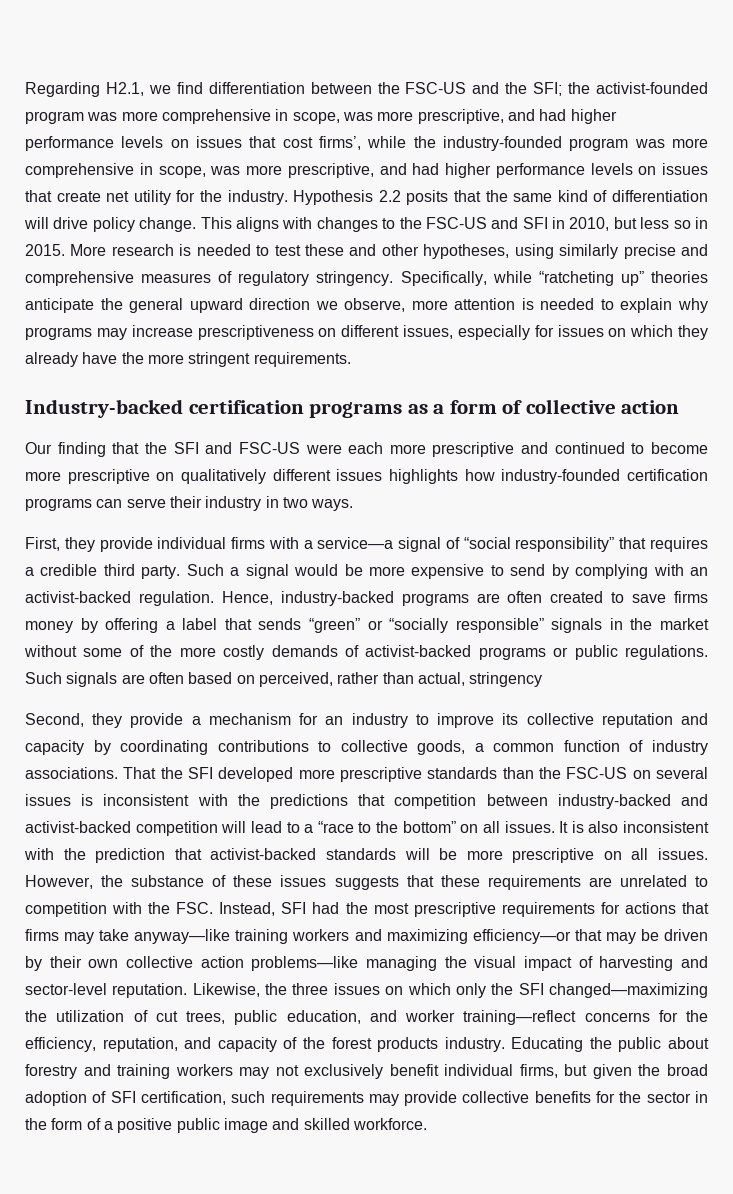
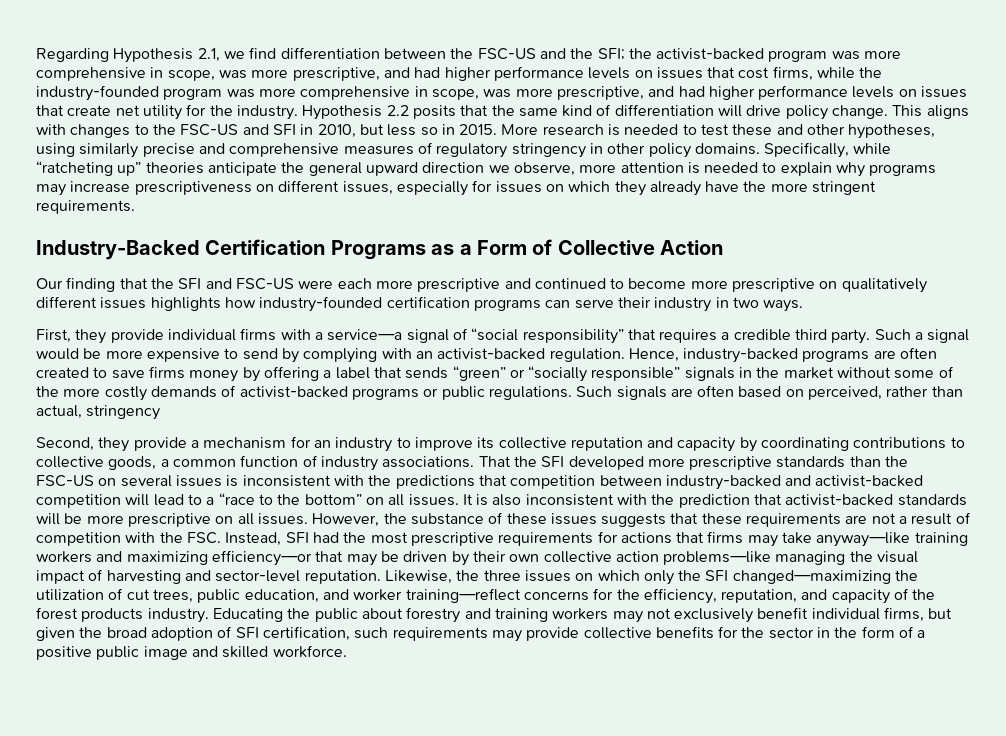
- Regarding H2.1, we find differentiation between the FSC-US and the SFI; the activist-founded program was more comprehensive in scope, was more prescriptive, and had higher performance levels on issues that cost firms’, while the industry-founded program was more comprehensive in scope, was more prescriptive, and had higher performance levels on issues that create net utility for the industry.
+ Regarding Hypothesis 2.1, we find differentiation between the FSC-US and the SFI; the activist-backed program was more comprehensive in scope, was more prescriptive, and had higher performance levels on issues that cost firms, while the industry-founded program was more comprehensive in scope, was more prescriptive, and had higher performance levels on issues that create net utility for the industry.
- More research is needed to test these and other hypotheses, using similarly precise and comprehensive measures of regulatory stringency.
+ More research is needed to test these and other hypotheses, using similarly precise and comprehensive measures of regulatory stringency in other policy domains.
- Industry-backed certification programs as a form of collective action
+ Industry-Backed Certification Programs as a Form of Collective Action
- However, the substance of these issues suggests that these requirements are unrelated to competition with the FSC. Instead, SFI had the most prescriptive requirements for actions that firms may take anyway—like training workers and maximizing efficiency—or that may be driven by their own collective action problems—like managing the visual impact of harvesting and sector-level reputation.
+ However, the substance of these issues suggests that these requirements are not a result of competition with the FSC. Instead, SFI had the most prescriptive requirements for actions that firms may take anyway—like training workers and maximizing efficiency—or that may be driven by their own collective action problems—like managing the visual impact of harvesting and sector-level reputation.

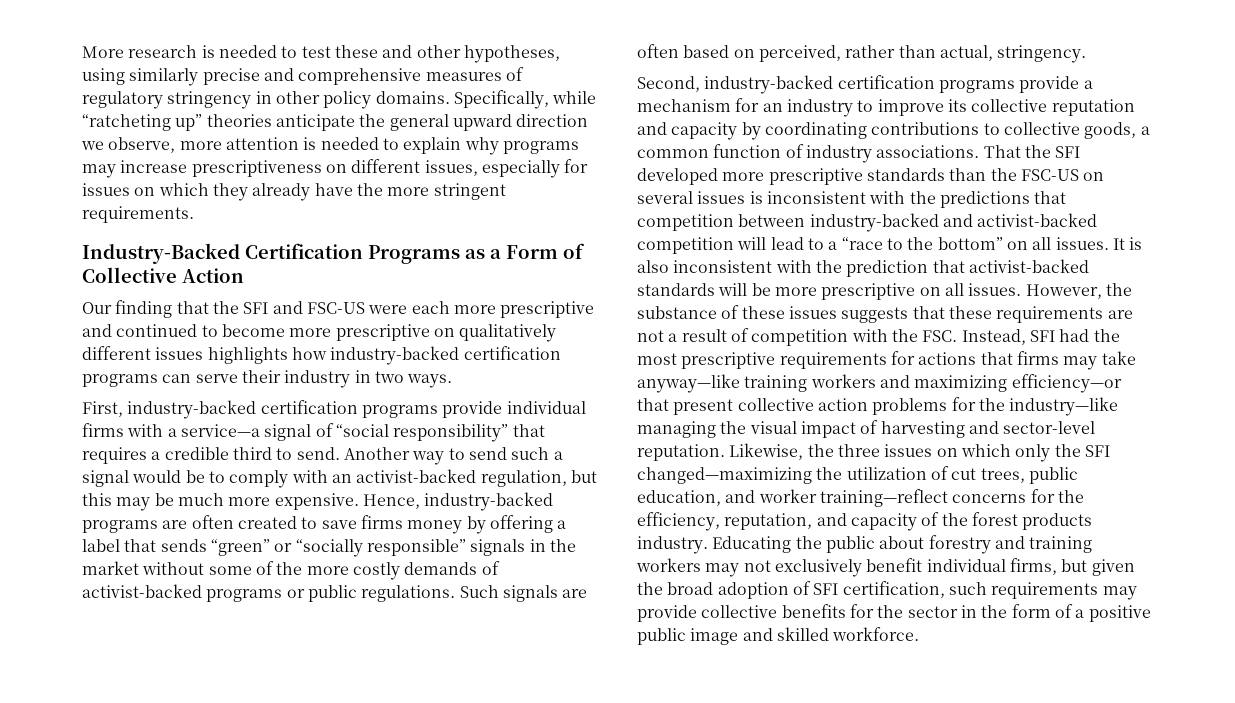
- Regarding Hypothesis 2.1, we find differentiation between the FSC-US and the SFI; the activist-backed program was more comprehensive in scope, was more prescriptive, and had higher performance levels on issues that cost firms, while the industry-founded program was more comprehensive in scope, was more prescriptive, and had higher performance levels on issues that create net utility for the industry. Hypothesis 2.2 posits that the same kind of differentiation will drive policy change. This aligns with changes to the FSC-US and SFI in 2010, but less so in 2015.
- Our finding that the SFI and FSC-US were each more prescriptive and continued to become more prescriptive on qualitatively different issues highlights how industry-founded certification programs can serve their industry in two ways.
+ Our finding that the SFI and FSC-US were each more prescriptive and continued to become more prescriptive on qualitatively different issues highlights how industry-backed certification programs can serve their industry in two ways.
- First, they provide individual firms with a service—a signal of “social responsibility” that requires a credible third party. Such a signal would be more expensive to send by complying with an activist-backed regulation.
+ First, industry-backed certification programs provide individual firms with a service—a signal of “social responsibility” that requires a credible third to send. Another way to send such a signal would be to comply with an activist-backed regulation, but this may be much more expensive.
- Such signals are often based on perceived, rather than actual, stringency
+ Such signals are often based on perceived, rather than actual, stringency.
- Second, they provide a mechanism for an industry to improve its collective reputation and capacity by coordinating contributions to collective goods, a common function of industry associations.
+ Second, industry-backed certification programs provide a mechanism for an industry to improve its collective reputation and capacity by coordinating contributions to collective goods, a common function of industry associations.
- However, the substance of these issues suggests that these requirements are not a result of competition with the FSC. Instead, SFI had the most prescriptive requirements for actions that firms may take anyway—like training workers and maximizing efficiency—or that may be driven by their own collective action problems—like managing the visual impact of harvesting and sector-level reputation.
+ However, the substance of these issues suggests that these requirements are not a result of competition with the FSC. Instead, SFI had the most prescriptive requirements for actions that firms may take anyway—like training workers and maximizing efficiency—or that present collective action problems for the industry—like managing the visual impact of harvesting and sector-level reputation.

